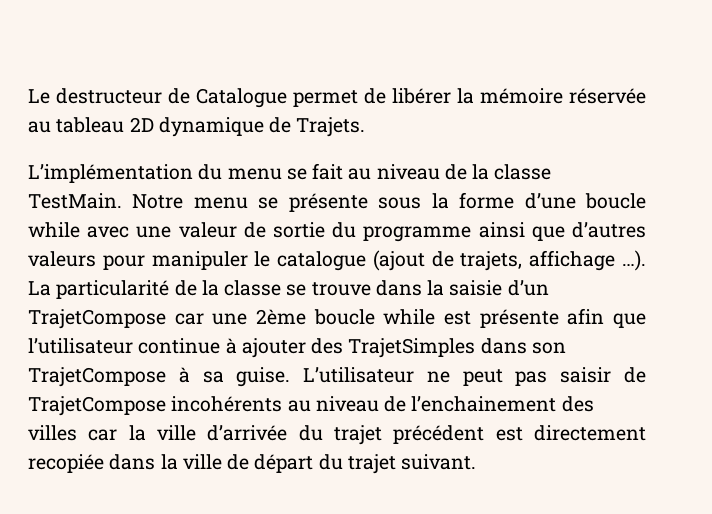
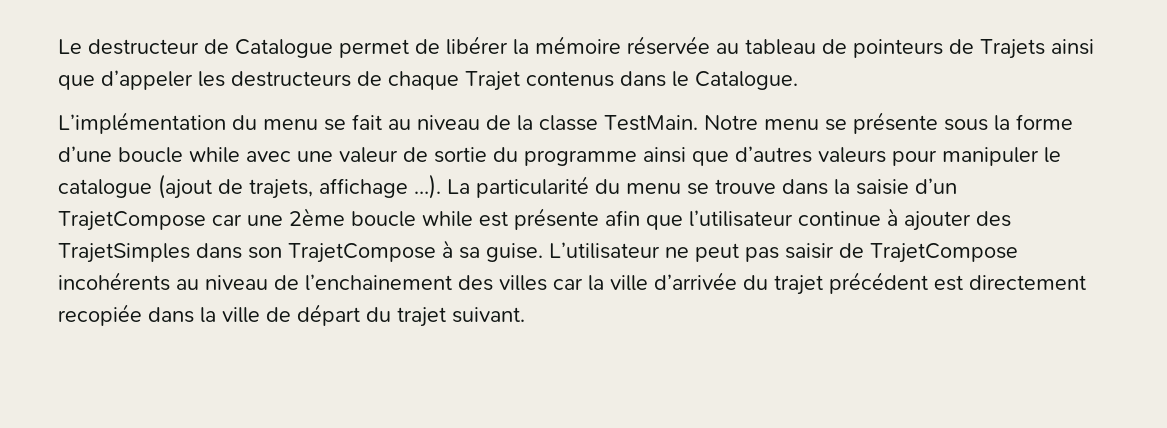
- Le destructeur de Catalogue permet de libérer la mémoire réservée au tableau 2D dynamique de Trajets.
+ Le destructeur de Catalogue permet de libérer la mémoire réservée au tableau de pointeurs de Trajets ainsi que d’appeler les destructeurs de chaque Trajet contenus dans le Catalogue.
- La particularité de la classe se trouve dans la saisie d’un TrajetCompose car une 2ème boucle while est présente afin que l’utilisateur continue à ajouter des TrajetSimples dans son TrajetCompose à sa guise.
+ La particularité du menu se trouve dans la saisie d’un TrajetCompose car une 2ème boucle while est présente afin que l’utilisateur continue à ajouter des TrajetSimples dans son TrajetCompose à sa guise.

